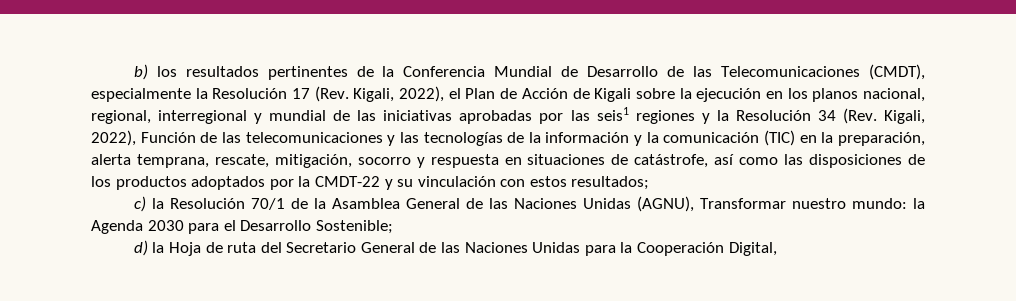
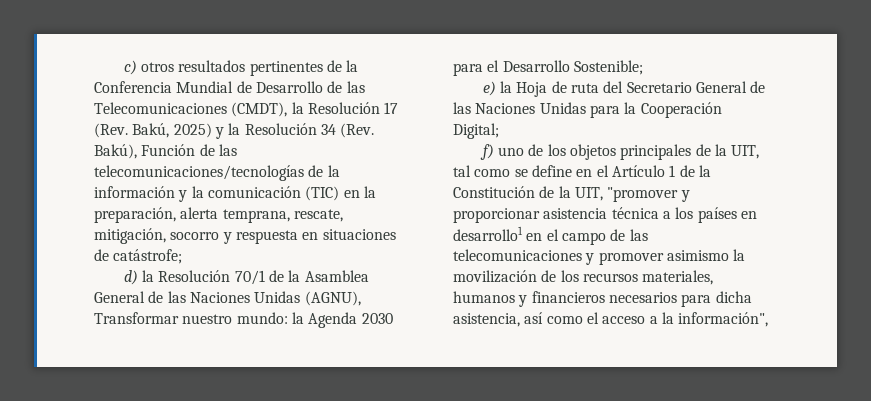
- b) los resultados pertinentes de la Conferencia Mundial de Desarrollo de las Telecomunicaciones (CMDT), especialmente la Resolución 17 (Rev. Kigali, 2022), el Plan de Acción de Kigali sobre la ejecución en los planos nacional, regional, interregional y mundial de las iniciativas aprobadas por las seis1 regiones y la Resolución 34 (Rev. Kigali, 2022), Función de las telecomunicaciones y las tecnologías de la información y la comunicación (TIC) en la preparación, alerta temprana, rescate, mitigación, socorro y respuesta en situaciones de catástrofe, así como las disposiciones de los productos adoptados por la CMDT-22 y su vinculación con estos resultados;
- c) la Resolución 70/1 de la Asamblea General de las Naciones Unidas (AGNU), Transformar nuestro mundo:
+ c) otros resultados pertinentes de la Conferencia Mundial de Desarrollo de las Telecomunicaciones (CMDT), la Resolución 17 (Rev. Bakú, 2025) y la Resolución 34 (Rev. Bakú), Función de las telecomunicaciones/tecnologías de la información y la comunicación (TIC) en la preparación, alerta temprana, rescate, mitigación, socorro y respuesta en situaciones de catástrofe;
+ d) la Resolución 70/1 de la Asamblea General de las Naciones Unidas (AGNU), Transformar nuestro mundo:
- d) la Hoja de ruta del Secretario General de las Naciones Unidas para la Cooperación Digital,
+ e) la Hoja de ruta del Secretario General de las Naciones Unidas para la Cooperación Digital;
+ f) uno de los objetos principales de la UIT, tal como se define en el Artículo 1 de la Constitución de la UIT, "promover y proporcionar asistencia técnica a los países en desarrollo1 en el campo de las telecomunicaciones y promover asimismo la movilización de los recursos materiales, humanos y financieros necesarios para dicha asistencia, así como el acceso a la información",

